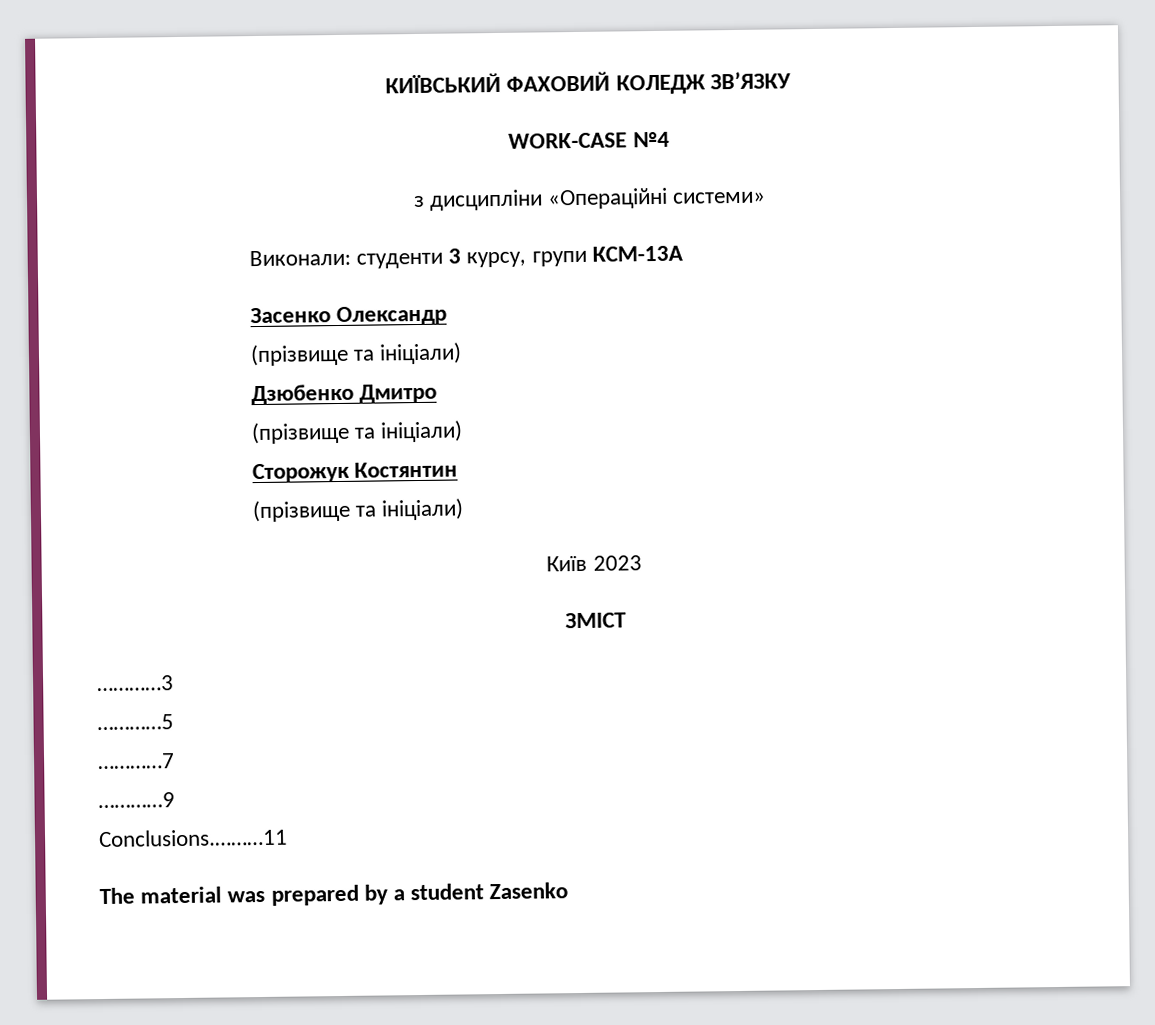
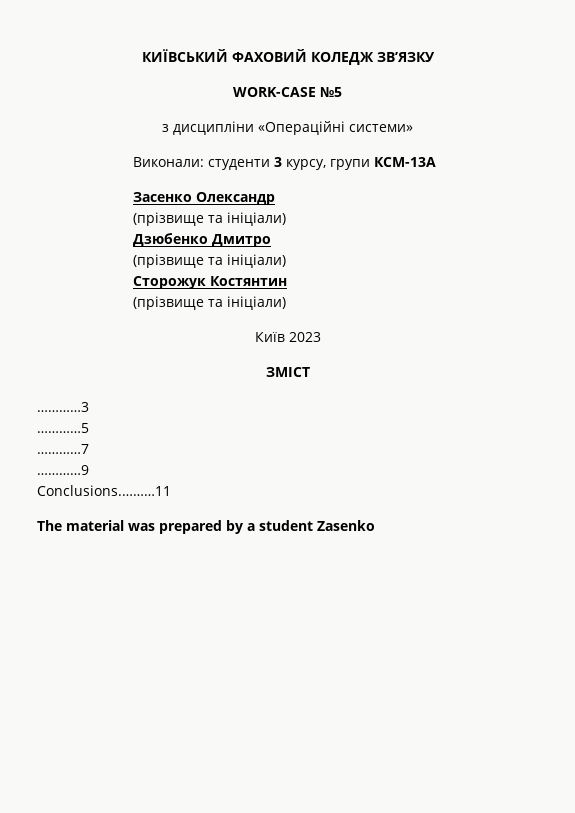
- WORK-CASE №4
+ WORK-CASE №5

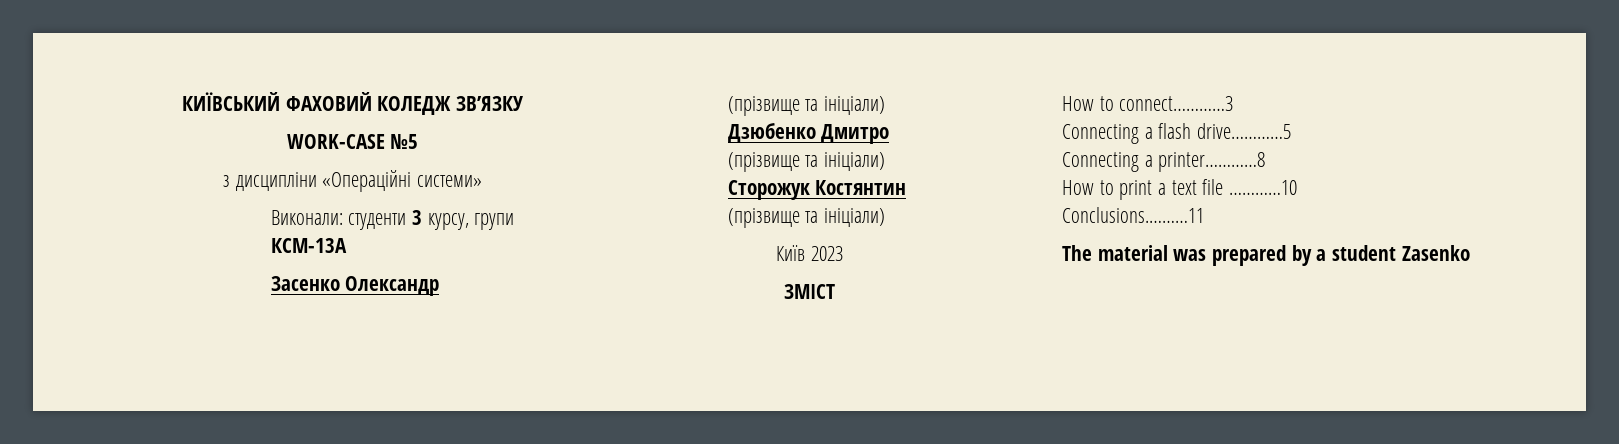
- …………3
- …………5
- …………7
- …………9
+ How to connect…………3
+ Connecting a flash drive…………5
+ Connecting a printer…………8
+ How to print a text file …………10

